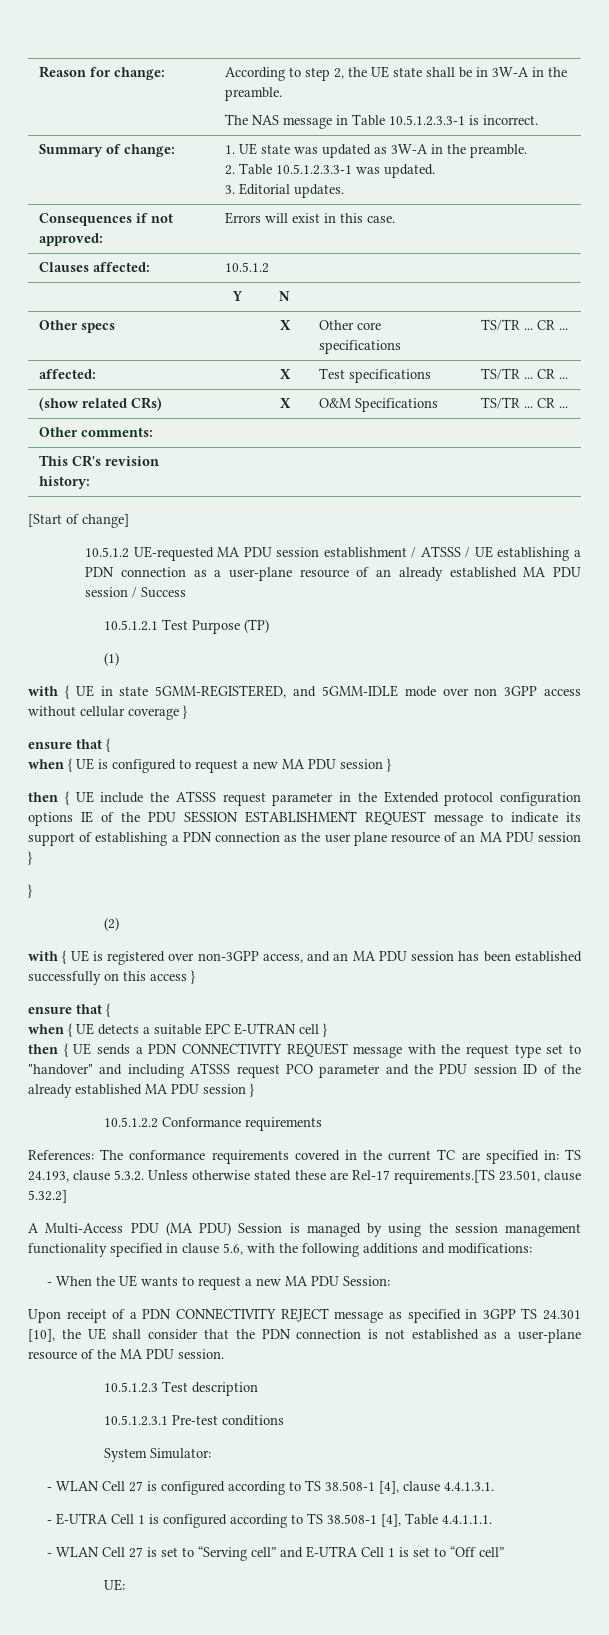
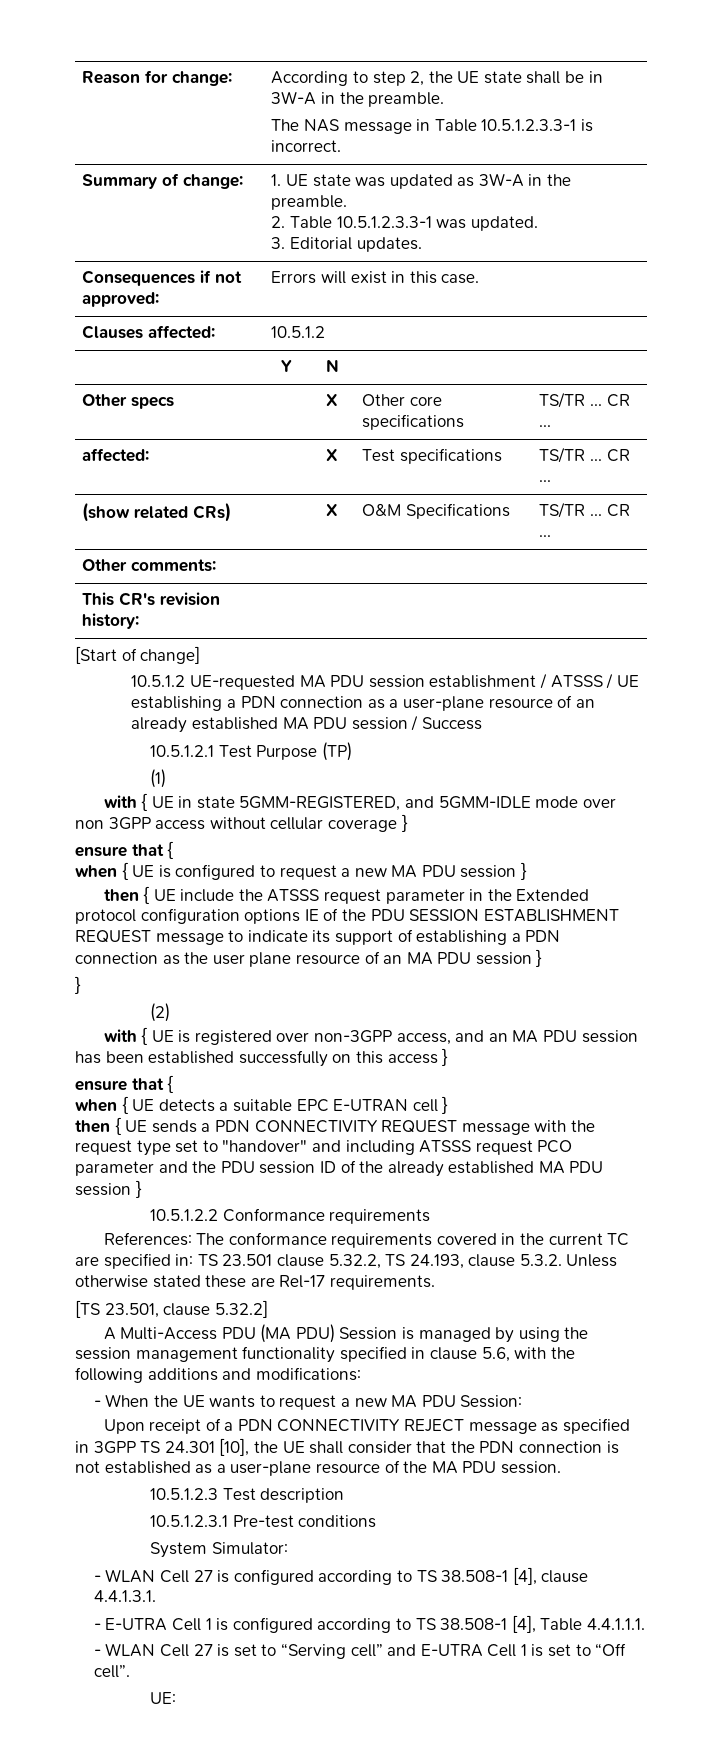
- References: The conformance requirements covered in the current TC are specified in: TS 24.193, clause 5.3.2. Unless otherwise stated these are Rel-17 requirements.[TS 23.501, clause 5.32.2]
+ References: The conformance requirements covered in the current TC are specified in: TS 23.501 clause 5.32.2, TS 24.193, clause 5.3.2. Unless otherwise stated these are Rel-17 requirements.
+ [TS 23.501, clause 5.32.2]
- - WLAN Cell 27 is set to “Serving cell” and E-UTRA Cell 1 is set to “Off cell”
+ - WLAN Cell 27 is set to “Serving cell” and E-UTRA Cell 1 is set to “Off cell”.

